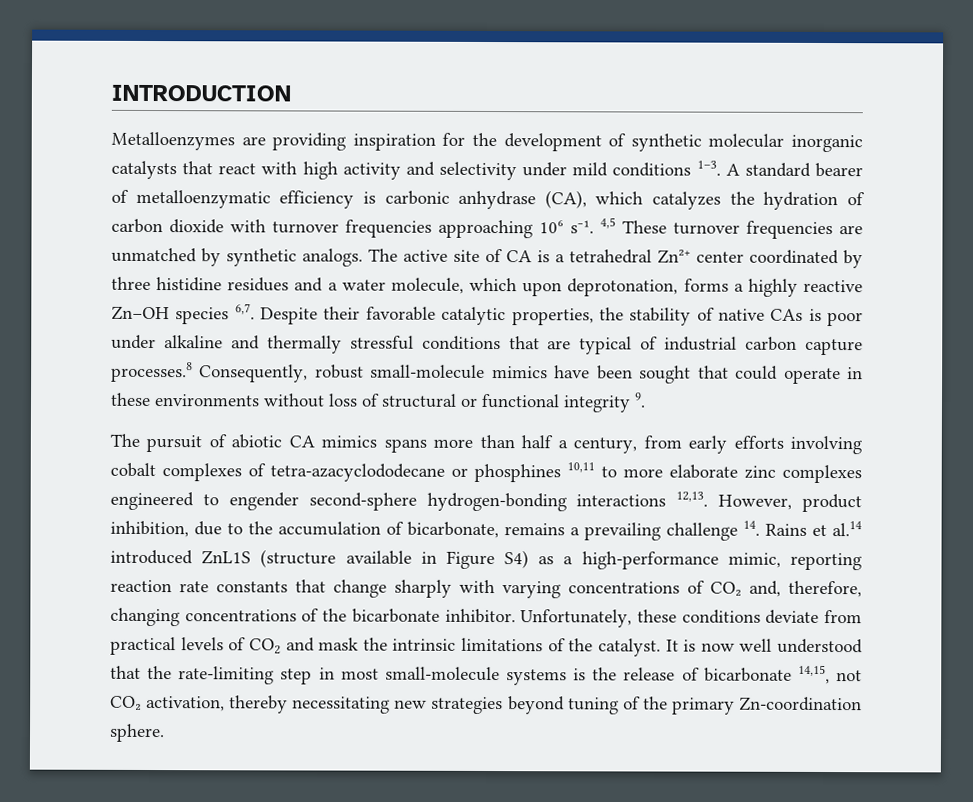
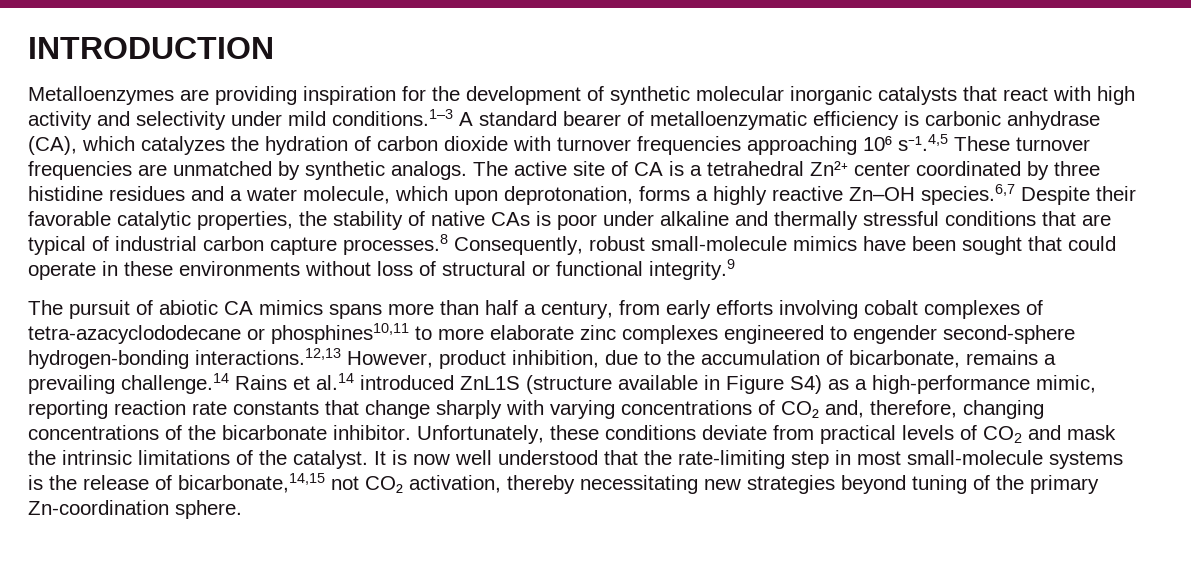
- Metalloenzymes are providing inspiration for the development of synthetic molecular inorganic catalysts that react with high activity and selectivity under mild conditions 1–3. A standard bearer of metalloenzymatic efficiency is carbonic anhydrase (CA), which catalyzes the hydration of carbon dioxide with turnover frequencies approaching 10⁶ s⁻¹. 4,5 These turnover frequencies are unmatched by synthetic analogs.
+ Metalloenzymes are providing inspiration for the development of synthetic molecular inorganic catalysts that react with high activity and selectivity under mild conditions.1–3 A standard bearer of metalloenzymatic efficiency is carbonic anhydrase (CA), which catalyzes the hydration of carbon dioxide with turnover frequencies approaching 10⁶ s⁻¹.4,5 These turnover frequencies are unmatched by synthetic analogs.
- The active site of CA is a tetrahedral Zn²⁺ center coordinated by three histidine residues and a water molecule, which upon deprotonation, forms a highly reactive Zn–OH species 6,7. Despite their favorable catalytic properties, the stability of native CAs is poor under alkaline and thermally stressful conditions that are typical of industrial carbon capture processes.8 Consequently, robust small-molecule mimics have been sought that could operate in these environments without loss of structural or functional integrity 9.
+ The active site of CA is a tetrahedral Zn²⁺ center coordinated by three histidine residues and a water molecule, which upon deprotonation, forms a highly reactive Zn–OH species.6,7 Despite their favorable catalytic properties, the stability of native CAs is poor under alkaline and thermally stressful conditions that are typical of industrial carbon capture processes.8 Consequently, robust small-molecule mimics have been sought that could operate in these environments without loss of structural or functional integrity.9
- The pursuit of abiotic CA mimics spans more than half a century, from early efforts involving cobalt complexes of tetra-azacyclododecane or phosphines 10,11 to more elaborate zinc complexes engineered to engender second-sphere hydrogen-bonding interactions 12,13. However, product inhibition, due to the accumulation of bicarbonate, remains a prevailing challenge 14. Rains et al.14 introduced ZnL1S (structure available in Figure S4) as a high-performance mimic, reporting reaction rate constants that change sharply with varying concentrations of CO₂ and, therefore, changing concentrations of the bicarbonate inhibitor.
+ The pursuit of abiotic CA mimics spans more than half a century, from early efforts involving cobalt complexes of tetra-azacyclododecane or phosphines10,11 to more elaborate zinc complexes engineered to engender second-sphere hydrogen-bonding interactions.12,13 However, product inhibition, due to the accumulation of bicarbonate, remains a prevailing challenge.14 Rains et al.14 introduced ZnL1S (structure available in Figure S4) as a high-performance mimic, reporting reaction rate constants that change sharply with varying concentrations of CO₂ and, therefore, changing concentrations of the bicarbonate inhibitor.
- It is now well understood that the rate-limiting step in most small-molecule systems is the release of bicarbonate 14,15, not CO₂ activation, thereby necessitating new strategies beyond tuning of the primary Zn-coordination sphere.
+ It is now well understood that the rate-limiting step in most small-molecule systems is the release of bicarbonate,14,15 not CO₂ activation, thereby necessitating new strategies beyond tuning of the primary Zn-coordination sphere.

